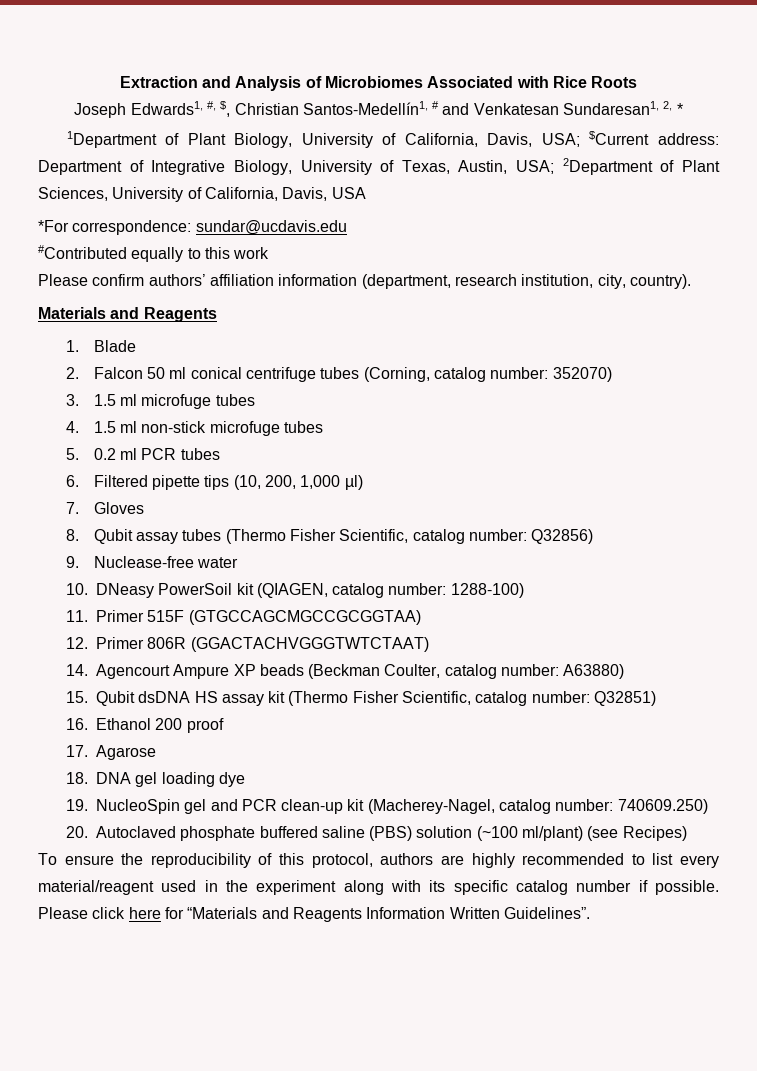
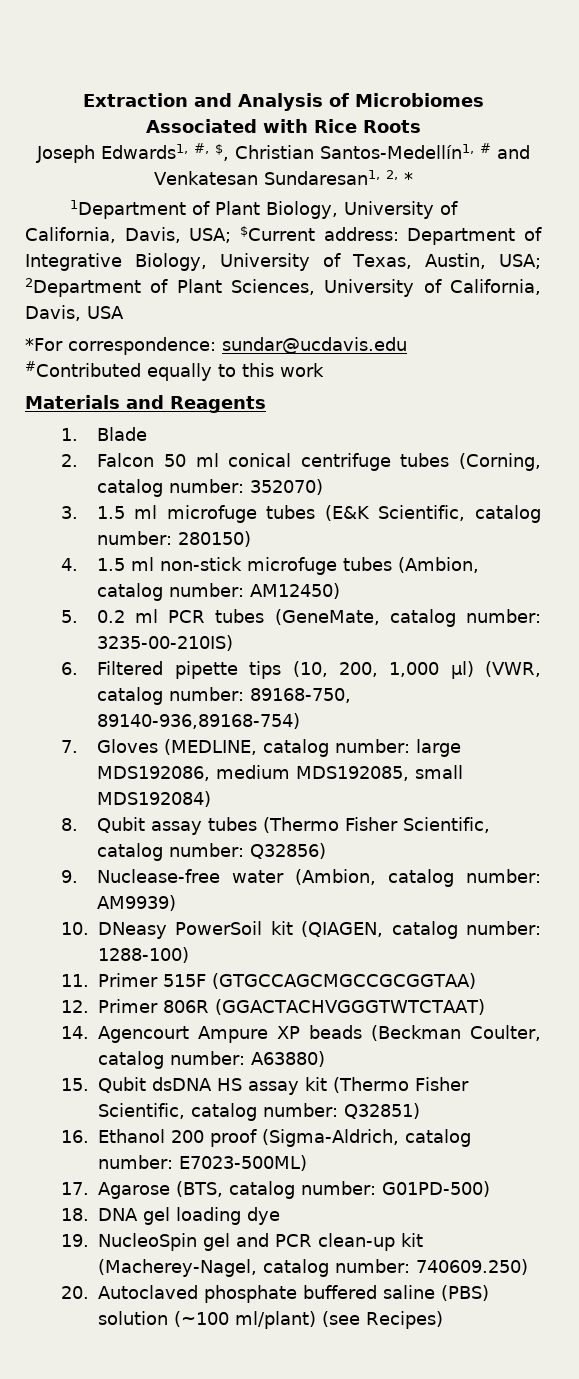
- Please confirm authors’ affiliation information (department, research institution, city, country).
- 3. 1.5 ml microfuge tubes
+ 3. 1.5 ml microfuge tubes (E&K Scientific, catalog number: 280150)
- 4. 1.5 ml non-stick microfuge tubes
+ 4. 1.5 ml non-stick microfuge tubes (Ambion, catalog number: AM12450)
- 5. 0.2 ml PCR tubes
+ 5. 0.2 ml PCR tubes (GeneMate, catalog number: 3235-00-210IS)
- 6. Filtered pipette tips (10, 200, 1,000 µl)
- 7. Gloves
+ 6. Filtered pipette tips (10, 200, 1,000 µl) (VWR, catalog number: 89168-750, 89140-936,89168-754)
+ 7. Gloves (MEDLINE, catalog number: large MDS192086, medium MDS192085, small MDS192084)
- 9. Nuclease-free water
+ 9. Nuclease-free water (Ambion, catalog number: AM9939)
- 16. Ethanol 200 proof
- 17. Agarose
+ 16. Ethanol 200 proof (Sigma-Aldrich, catalog number: E7023-500ML)
+ 17. Agarose (BTS, catalog number: G01PD-500)
- To ensure the reproducibility of this protocol, authors are highly recommended to list every material/reagent used in the experiment along with its specific catalog number if possible. Please click here for “Materials and Reagents Information Written Guidelines”.

